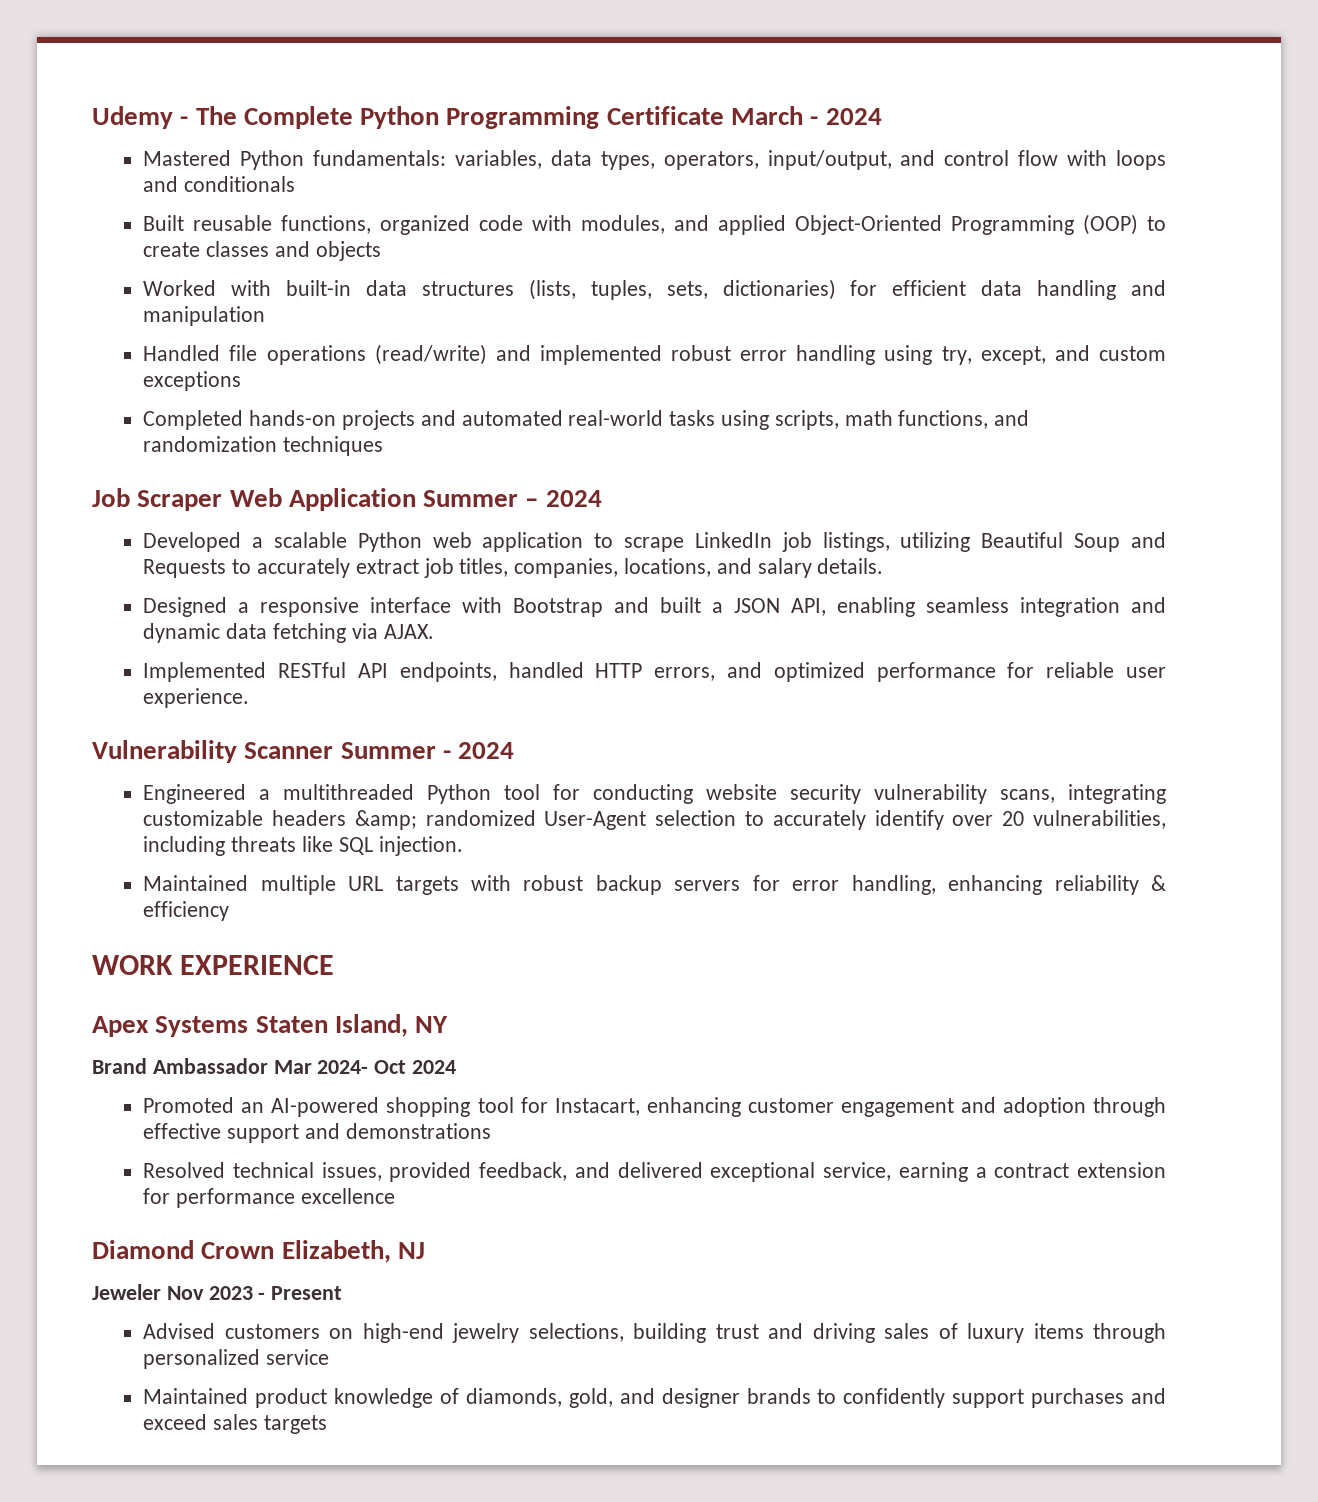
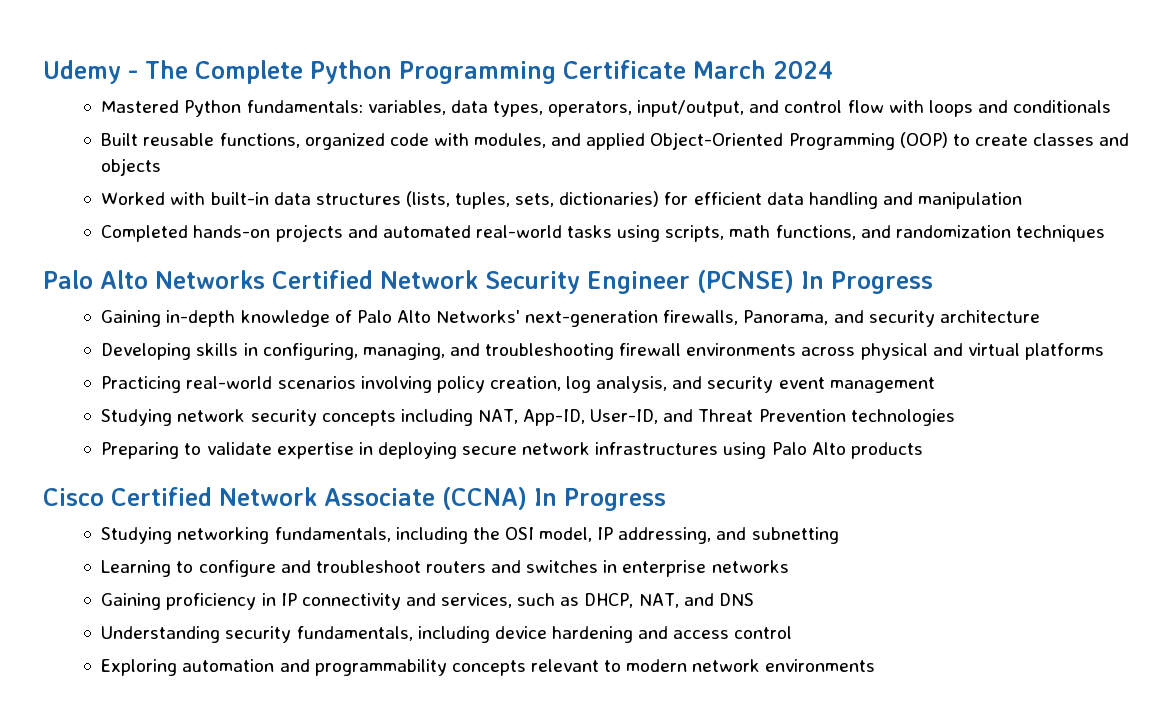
- Udemy - The Complete Python Programming Certificate March - 2024
+ Udemy - The Complete Python Programming Certificate March 2024
- Handled file operations (read/write) and implemented robust error handling using try, except, and custom exceptions
- Job Scraper Web Application Summer – 2024
- Developed a scalable Python web application to scrape LinkedIn job listings, utilizing Beautiful Soup and Requests to accurately extract job titles, companies, locations, and salary details.
- Designed a responsive interface with Bootstrap and built a JSON API, enabling seamless integration and dynamic data fetching via AJAX.
- Implemented RESTful API endpoints, handled HTTP errors, and optimized performance for reliable user experience.
- Vulnerability Scanner Summer - 2024
- Engineered a multithreaded Python tool for conducting website security vulnerability scans, integrating customizable headers &amp; randomized User-Agent selection to accurately identify over 20 vulnerabilities, including threats like SQL injection.
- Maintained multiple URL targets with robust backup servers for error handling, enhancing reliability & efficiency
- WORK EXPERIENCE
- Apex Systems Staten Island, NY
- Brand Ambassador Mar 2024- Oct 2024
- Promoted an AI-powered shopping tool for Instacart, enhancing customer engagement and adoption through effective support and demonstrations
- Resolved technical issues, provided feedback, and delivered exceptional service, earning a contract extension for performance excellence
- Diamond Crown Elizabeth, NJ
- Jeweler Nov 2023 - Present
- Advised customers on high-end jewelry selections, building trust and driving sales of luxury items through personalized service
- Maintained product knowledge of diamonds, gold, and designer brands to confidently support purchases and exceed sales targets
+ Palo Alto Networks Certified Network Security Engineer (PCNSE) In Progress
+ Gaining in-depth knowledge of Palo Alto Networks' next-generation firewalls, Panorama, and security architecture
+ Developing skills in configuring, managing, and troubleshooting firewall environments across physical and virtual platforms
+ Practicing real-world scenarios involving policy creation, log analysis, and security event management
+ Studying network security concepts including NAT, App-ID, User-ID, and Threat Prevention technologies
+ Preparing to validate expertise in deploying secure network infrastructures using Palo Alto products
+ Cisco Certified Network Associate (CCNA) In Progress
+ Studying networking fundamentals, including the OSI model, IP addressing, and subnetting
+ Learning to configure and troubleshoot routers and switches in enterprise networks
+ Gaining proficiency in IP connectivity and services, such as DHCP, NAT, and DNS
+ Understanding security fundamentals, including device hardening and access control
+ Exploring automation and programmability concepts relevant to modern network environments

